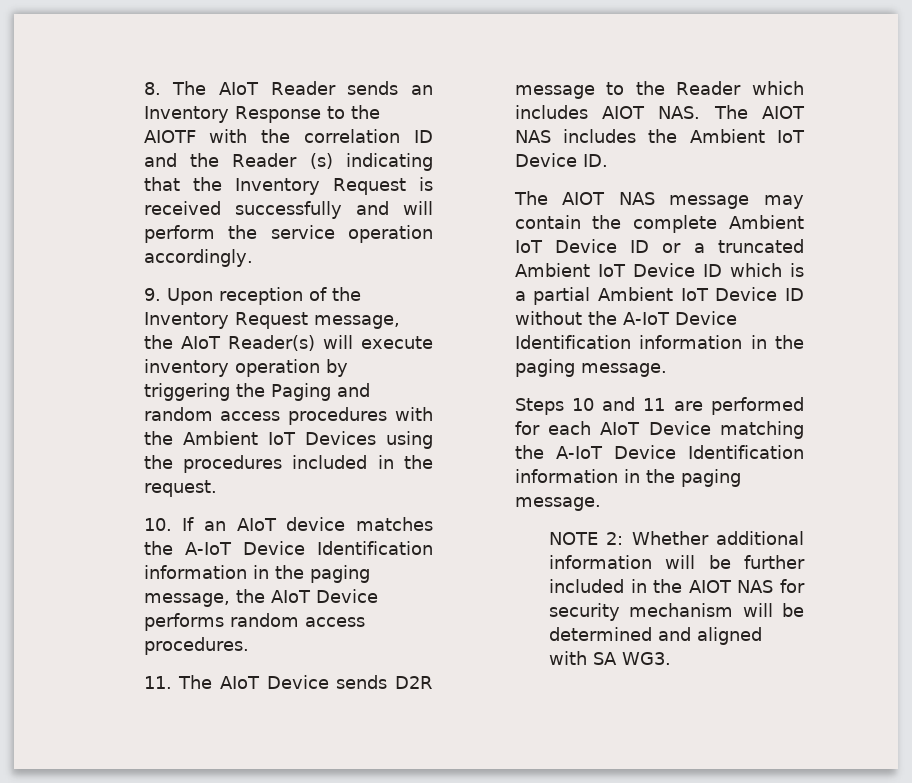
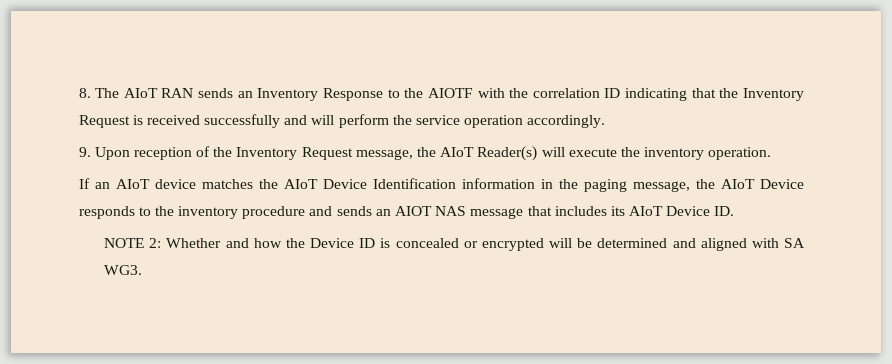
- 8. The AIoT Reader sends an Inventory Response to the AIOTF with the correlation ID and the Reader (s) indicating that the Inventory Request is received successfully and will perform the service operation accordingly.
+ 8. The AIoT RAN sends an Inventory Response to the AIOTF with the correlation ID indicating that the Inventory Request is received successfully and will perform the service operation accordingly.
- 9. Upon reception of the Inventory Request message, the AIoT Reader(s) will execute inventory operation by triggering the Paging and random access procedures with the Ambient IoT Devices using the procedures included in the request.
- 10. If an AIoT device matches the A-IoT Device Identification information in the paging message, the AIoT Device performs random access procedures.
- 11. The AIoT Device sends D2R message to the Reader which includes AIOT NAS. The AIOT NAS includes the Ambient IoT Device ID.
- The AIOT NAS message may contain the complete Ambient IoT Device ID or a truncated Ambient IoT Device ID which is a partial Ambient IoT Device ID without the A-IoT Device Identification information in the paging message.
- Steps 10 and 11 are performed for each AIoT Device matching the A-IoT Device Identification information in the paging message.
- NOTE 2: Whether additional information will be further included in the AIOT NAS for security mechanism will be determined and aligned with SA WG3.
+ 9. Upon reception of the Inventory Request message, the AIoT Reader(s) will execute the inventory operation.
+ If an AIoT device matches the AIoT Device Identification information in the paging message, the AIoT Device responds to the inventory procedure and sends an AIOT NAS message that includes its AIoT Device ID.
+ NOTE 2: Whether and how the Device ID is concealed or encrypted will be determined and aligned with SA WG3.

